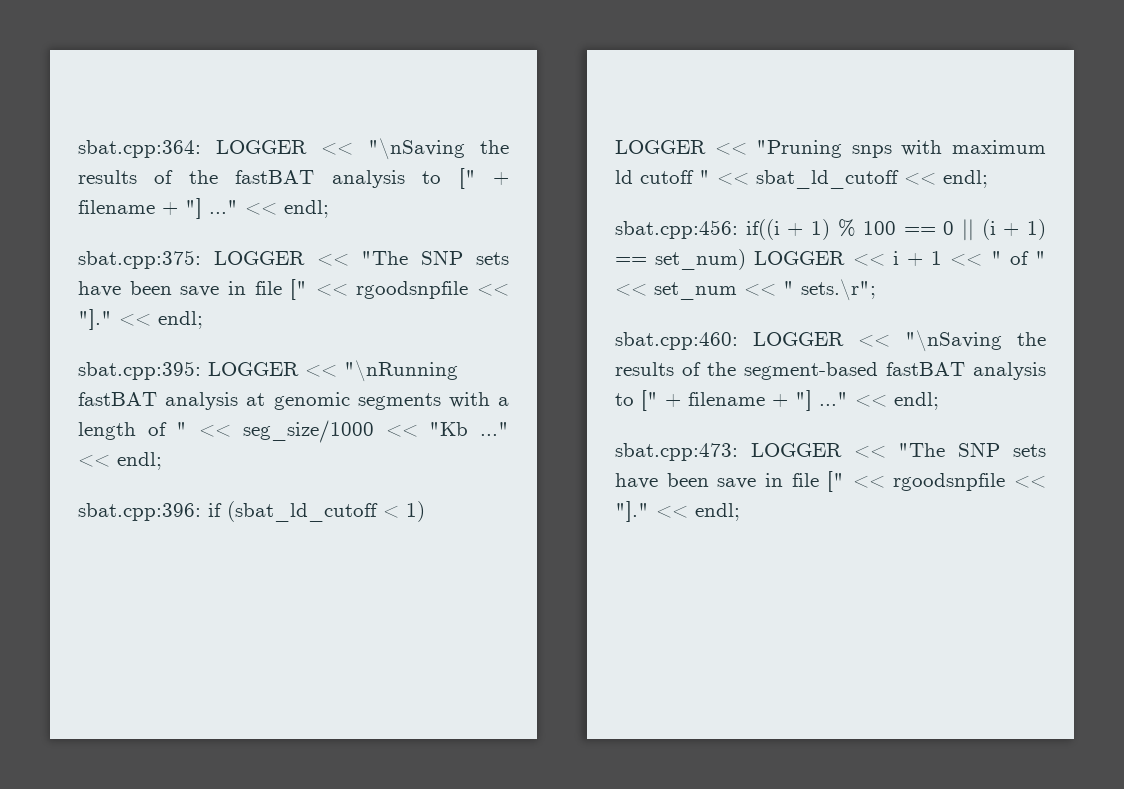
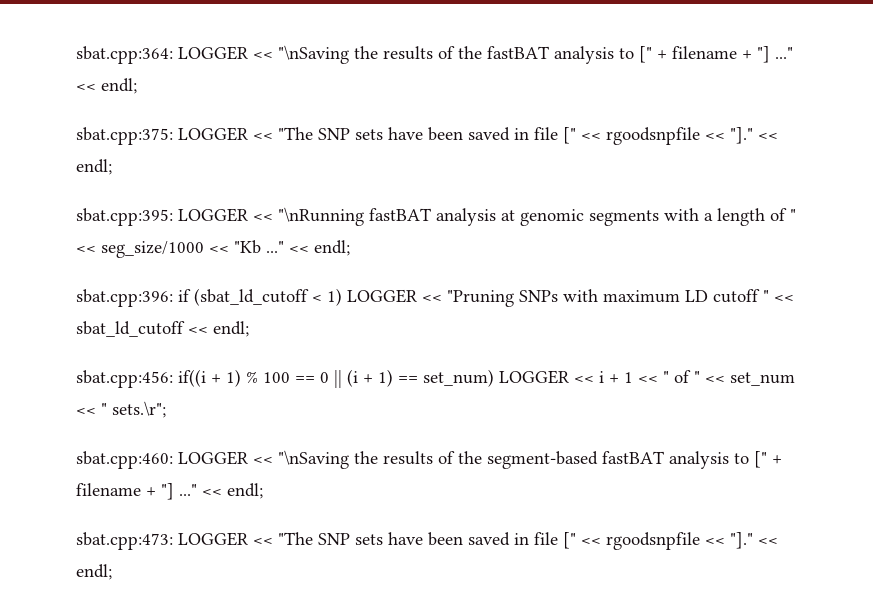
- sbat.cpp:375: LOGGER << "The SNP sets have been save in file [" << rgoodsnpfile << "]."
+ sbat.cpp:375: LOGGER << "The SNP sets have been saved in file [" << rgoodsnpfile << "]."
- sbat.cpp:396: if (sbat_ld_cutoff < 1) LOGGER << "Pruning snps with maximum ld cutoff " << sbat_ld_cutoff << endl;
+ sbat.cpp:396: if (sbat_ld_cutoff < 1) LOGGER << "Pruning SNPs with maximum LD cutoff " << sbat_ld_cutoff << endl;
- sbat.cpp:473: LOGGER << "The SNP sets have been save in file [" << rgoodsnpfile << "]."
+ sbat.cpp:473: LOGGER << "The SNP sets have been saved in file [" << rgoodsnpfile << "]."

